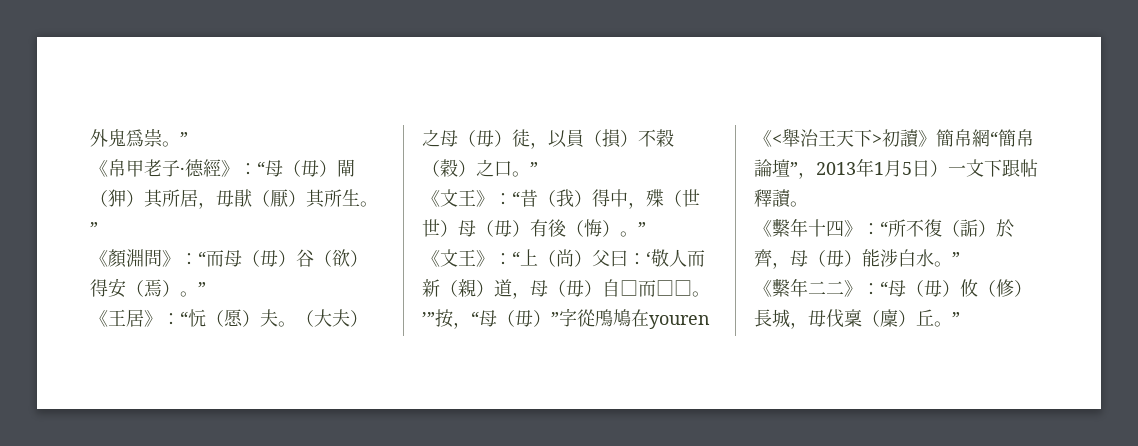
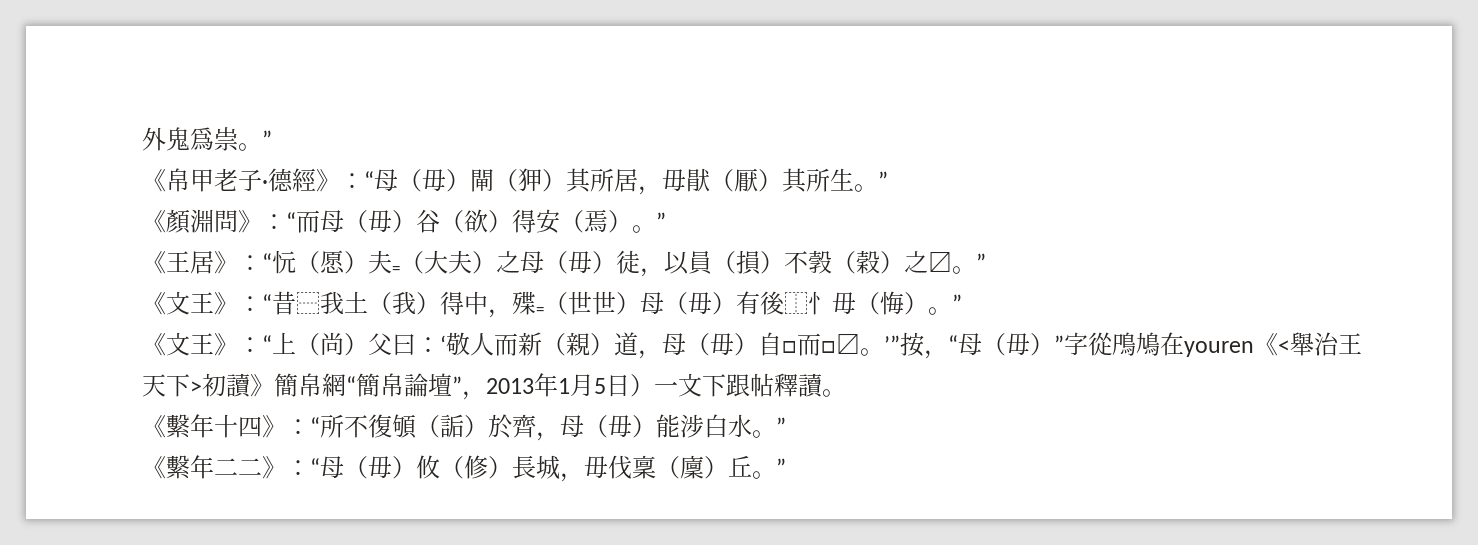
- 《王居》：“忨（愿）夫。（大夫）之母（毋）徒，以員（損）不穀（穀）之口。”
+ 《王居》：“忨（愿）夫=（大夫）之母（毋）徒，以員（損）不㝅（穀）之〼。”
- 《文王》：“昔（我）得中，殜（世世）母（毋）有後（悔）。”
+ 《文王》：“昔⿱我土（我）得中，殜=（世世）母（毋）有後⿰忄毋（悔）。”
- 《文王》：“上（尚）父曰：‘敬人而新（親）道，母（毋）自□而□□。’”按，“母（毋）”字從鳲鳩在youren《<舉治王天下>初讀》簡帛網“簡帛論壇”，2013年1月5日）一文下跟帖釋讀。
+ 《文王》：“上（尚）父曰：‘敬人而新（親）道，母（毋）自□而□〼。’”按，“母（毋）”字從鳲鳩在youren《<舉治王天下>初讀》簡帛網“簡帛論壇”，2013年1月5日）一文下跟帖釋讀。
- 《繫年十四》：“所不復（詬）於齊，母（毋）能涉白水。”
+ 《繫年十四》：“所不復䪷（詬）於齊，母（毋）能涉白水。”

